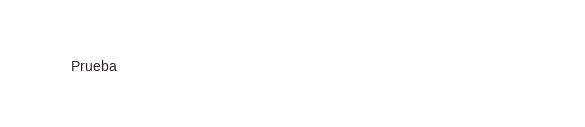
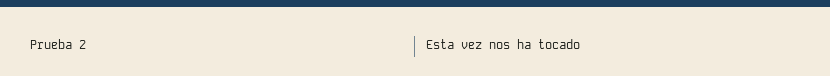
- Prueba
+ Prueba 2
+ Esta vez nos ha tocado

